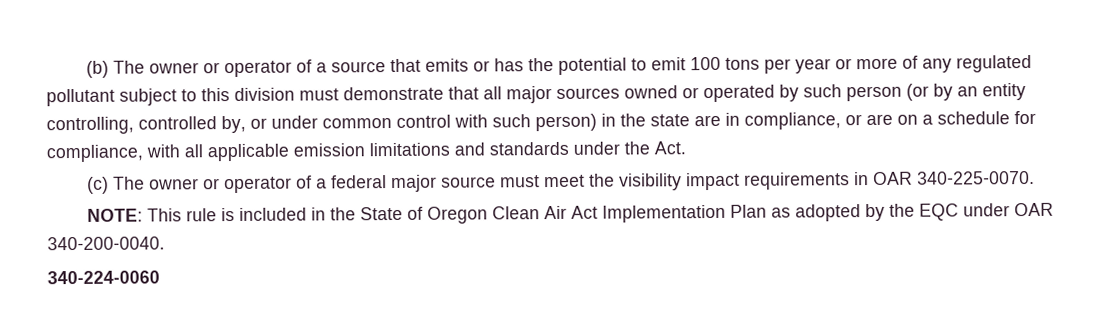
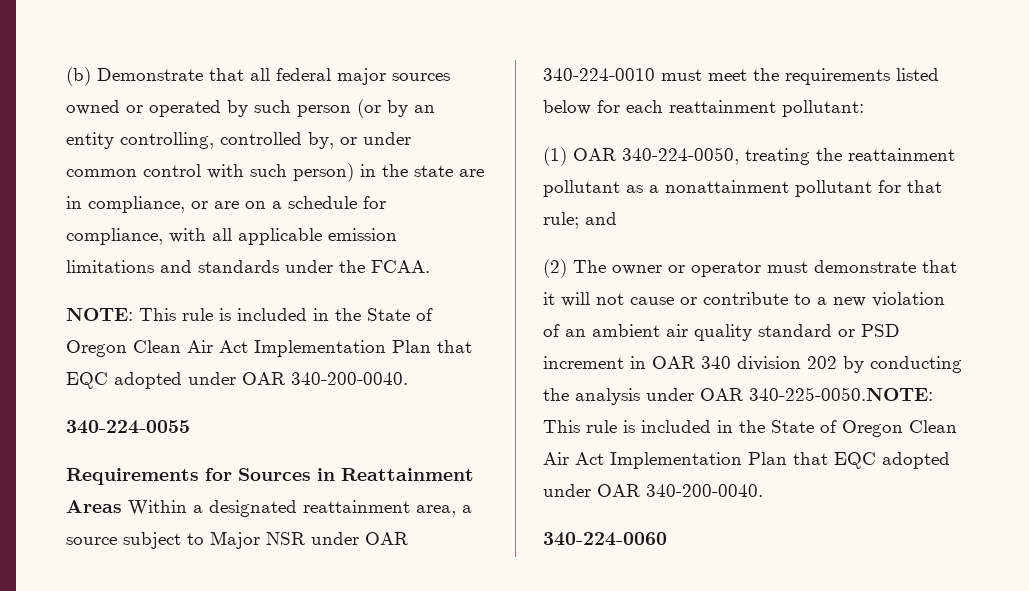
- (b) The owner or operator of a source that emits or has the potential to emit 100 tons per year or more of any regulated pollutant subject to this division must demonstrate that all major sources owned or operated by such person (or by an entity controlling, controlled by, or under common control with such person) in the state are in compliance, or are on a schedule for compliance, with all applicable emission limitations and standards under the Act.
- (c) The owner or operator of a federal major source must meet the visibility impact requirements in OAR 340-225-0070.
+ (b) Demonstrate that all federal major sources owned or operated by such person (or by an entity controlling, controlled by, or under common control with such person) in the state are in compliance, or are on a schedule for compliance, with all applicable emission limitations and standards under the FCAA.
- NOTE: This rule is included in the State of Oregon Clean Air Act Implementation Plan as adopted by the EQC under OAR 340-200-0040.
+ NOTE: This rule is included in the State of Oregon Clean Air Act Implementation Plan that EQC adopted under OAR 340-200-0040.
+ 340-224-0055
+ Requirements for Sources in Reattainment Areas Within a designated reattainment area, a source subject to Major NSR under OAR 340-224-0010 must meet the requirements listed below for each reattainment pollutant:
+ (1) OAR 340-224-0050, treating the reattainment pollutant as a nonattainment pollutant for that rule; and
+ (2) The owner or operator must demonstrate that it will not cause or contribute to a new violation of an ambient air quality standard or PSD increment in OAR 340 division 202 by conducting the analysis under OAR 340-225-0050.NOTE: This rule is included in the State of Oregon Clean Air Act Implementation Plan that EQC adopted under OAR 340-200-0040.

